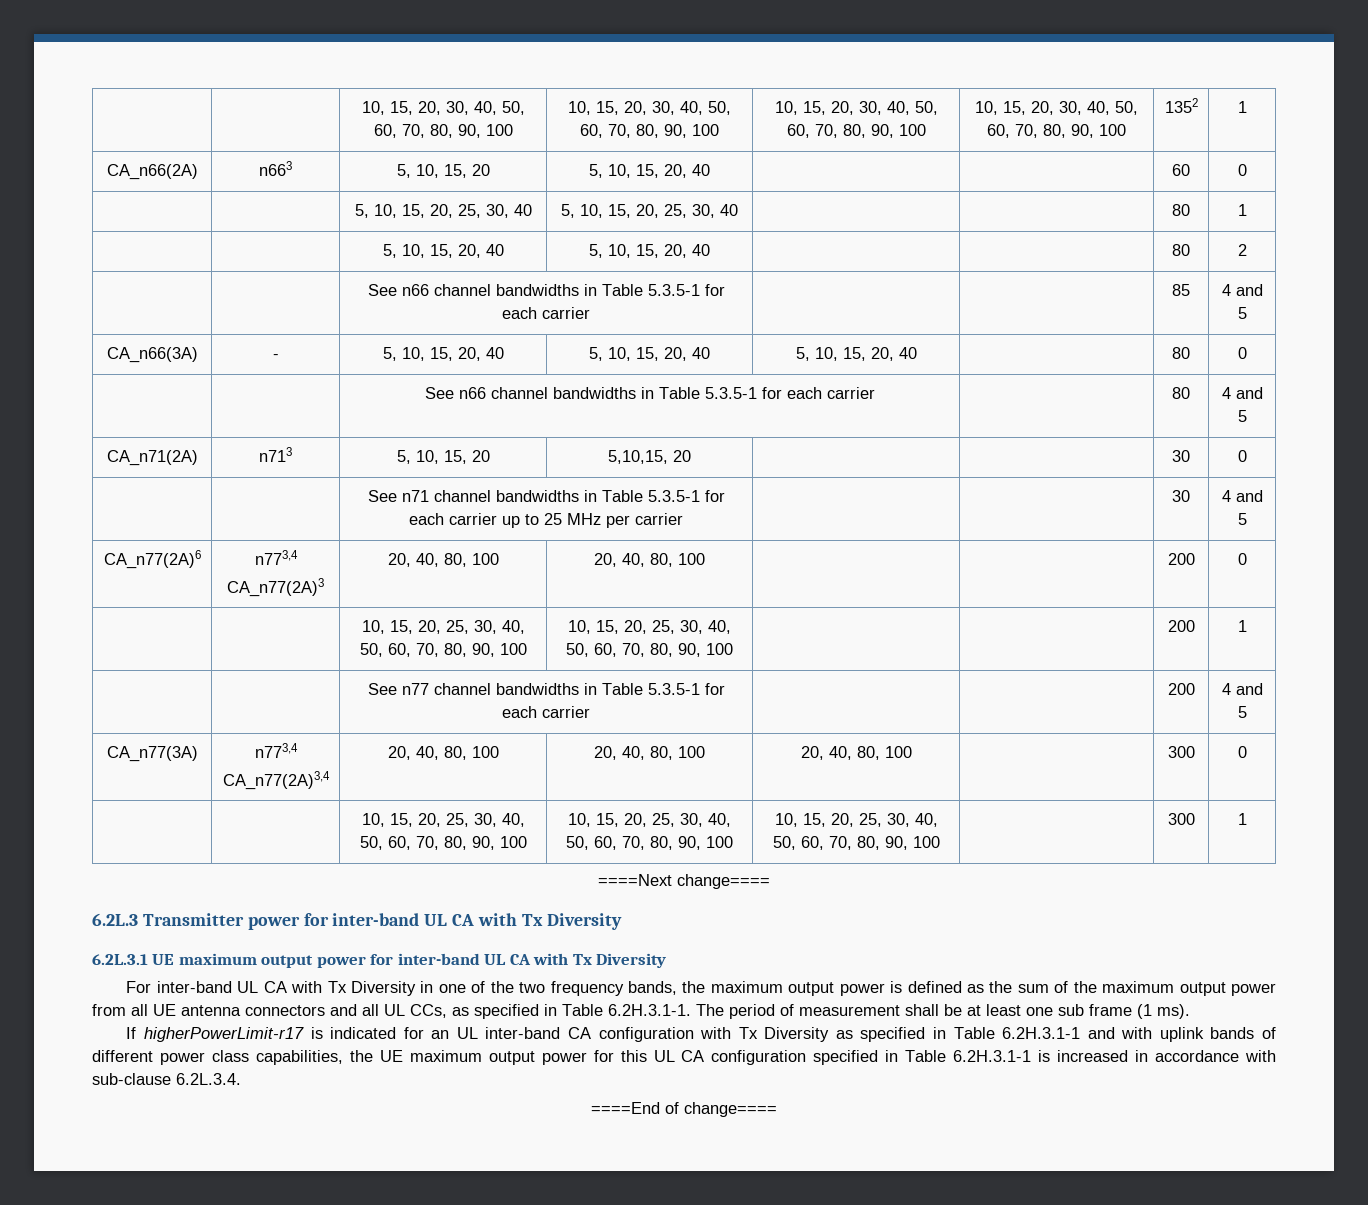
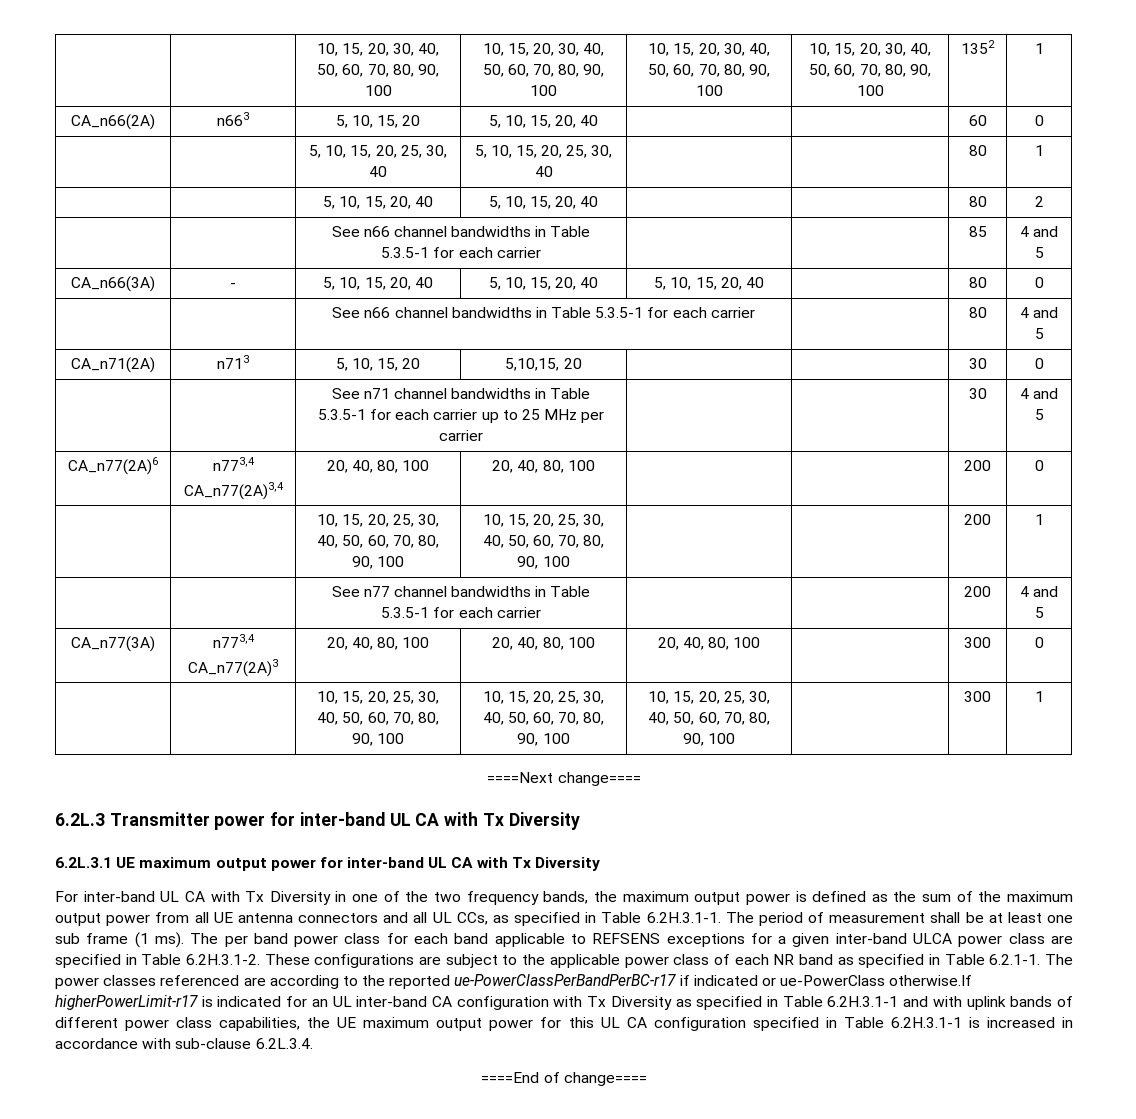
  CA_n77(2A)6 | n773,4
- CA_n77(2A)3 | 20, 40, 80, 100 | 20, 40, 80, 100 | | | 200 | 0
+ CA_n77(2A)3,4 | 20, 40, 80, 100 | 20, 40, 80, 100 | | | 200 | 0
  CA_n77(3A) | n773,4
- CA_n77(2A)3,4 | 20, 40, 80, 100 | 20, 40, 80, 100 | 20, 40, 80, 100 | | 300 | 0
+ CA_n77(2A)3 | 20, 40, 80, 100 | 20, 40, 80, 100 | 20, 40, 80, 100 | | 300 | 0
- For inter-band UL CA with Tx Diversity in one of the two frequency bands, the maximum output power is defined as the sum of the maximum output power from all UE antenna connectors and all UL CCs, as specified in Table 6.2H.3.1-1. The period of measurement shall be at least one sub frame (1 ms).
- If higherPowerLimit-r17 is indicated for an UL inter-band CA configuration with Tx Diversity as specified in Table 6.2H.3.1-1 and with uplink bands of different power class capabilities, the UE maximum output power for this UL CA configuration specified in Table 6.2H.3.1-1 is increased in accordance with sub-clause 6.2L.3.4.
+ For inter-band UL CA with Tx Diversity in one of the two frequency bands, the maximum output power is defined as the sum of the maximum output power from all UE antenna connectors and all UL CCs, as specified in Table 6.2H.3.1-1. The period of measurement shall be at least one sub frame (1 ms). The per band power class for each band applicable to REFSENS exceptions for a given inter-band ULCA power class are specified in Table 6.2H.3.1-2. These configurations are subject to the applicable power class of each NR band as specified in Table 6.2.1-1. The power classes referenced are according to the reported ue-PowerClassPerBandPerBC-r17 if indicated or ue-PowerClass otherwise.If higherPowerLimit-r17 is indicated for an UL inter-band CA configuration with Tx Diversity as specified in Table 6.2H.3.1-1 and with uplink bands of different power class capabilities, the UE maximum output power for this UL CA configuration specified in Table 6.2H.3.1-1 is increased in accordance with sub-clause 6.2L.3.4.

